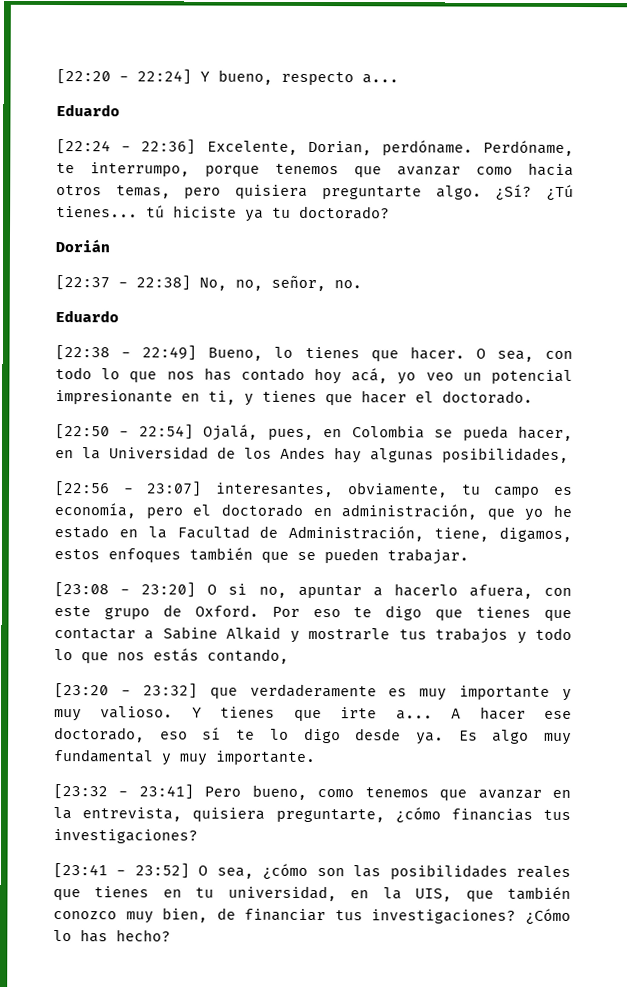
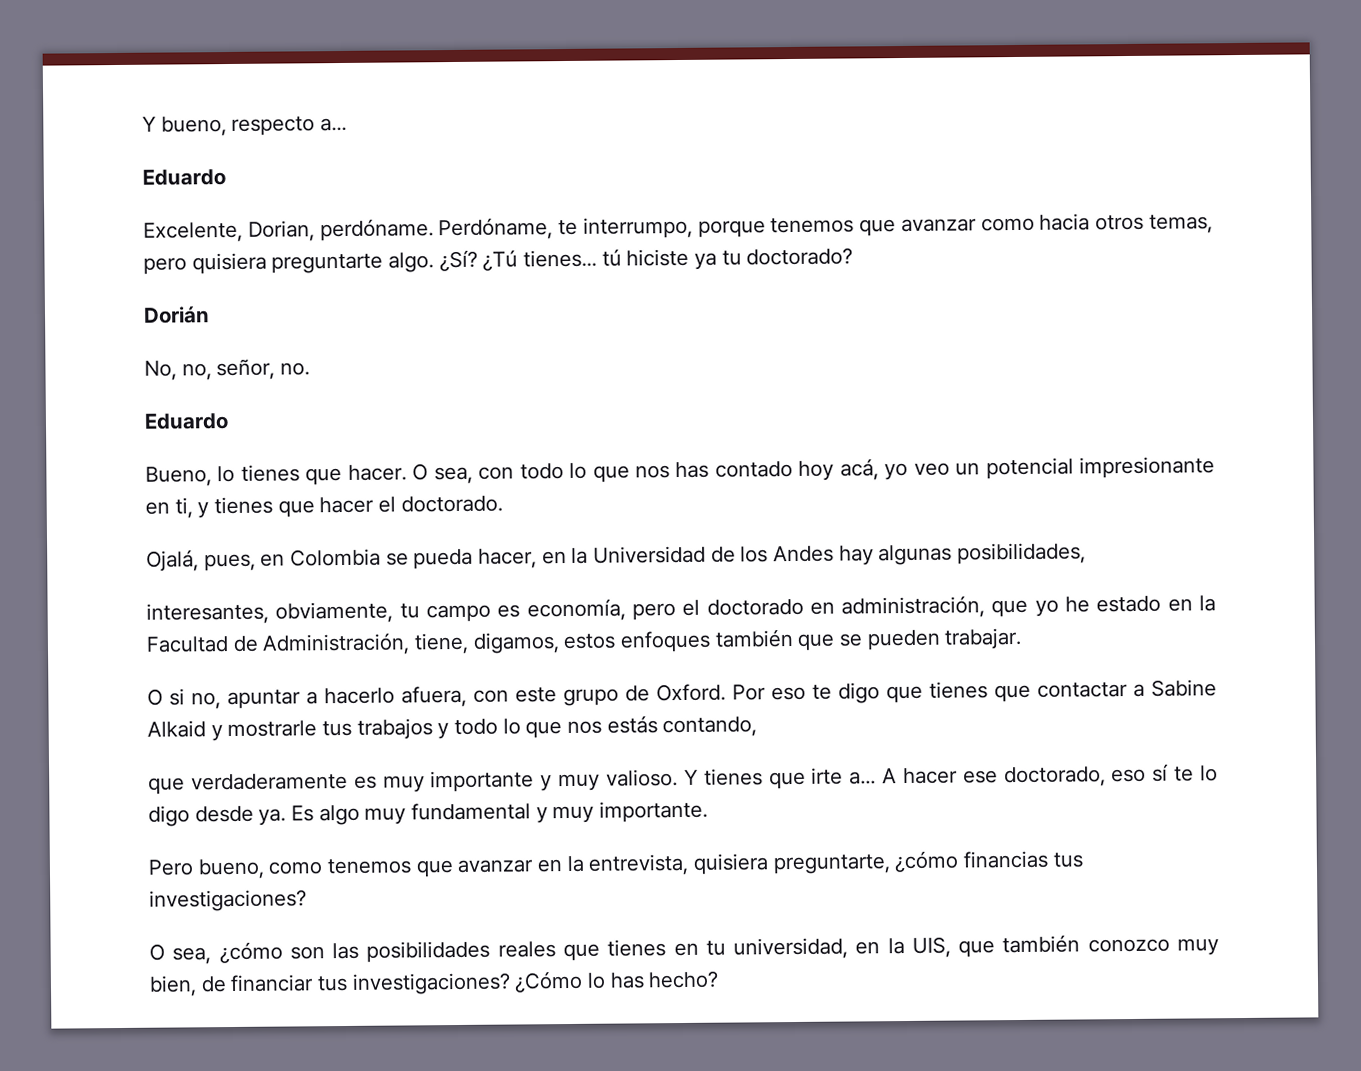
- [22:20 - 22:24] Y bueno, respecto a...
+ Y bueno, respecto a...
- [22:24 - 22:36] Excelente, Dorian, perdóname.
+ Excelente, Dorian, perdóname.
- [22:37 - 22:38] No, no, señor, no.
+ No, no, señor, no.
- [22:38 - 22:49] Bueno, lo tienes que hacer.
+ Bueno, lo tienes que hacer.
- [22:50 - 22:54] Ojalá, pues, en Colombia se pueda hacer, en la Universidad de los Andes hay algunas posibilidades,
+ Ojalá, pues, en Colombia se pueda hacer, en la Universidad de los Andes hay algunas posibilidades,
- [22:56 - 23:07] interesantes, obviamente, tu campo es economía, pero el doctorado en administración, que yo he estado en la Facultad de Administración, tiene, digamos, estos enfoques también que se pueden trabajar.
+ interesantes, obviamente, tu campo es economía, pero el doctorado en administración, que yo he estado en la Facultad de Administración, tiene, digamos, estos enfoques también que se pueden trabajar.
- [23:08 - 23:20] O si no, apuntar a hacerlo afuera, con este grupo de Oxford.
+ O si no, apuntar a hacerlo afuera, con este grupo de Oxford.
- [23:20 - 23:32] que verdaderamente es muy importante y muy valioso.
+ que verdaderamente es muy importante y muy valioso.
- [23:32 - 23:41] Pero bueno, como tenemos que avanzar en la entrevista, quisiera preguntarte, ¿cómo financias tus investigaciones?
+ Pero bueno, como tenemos que avanzar en la entrevista, quisiera preguntarte, ¿cómo financias tus investigaciones?
- [23:41 - 23:52] O sea, ¿cómo son las posibilidades reales que tienes en tu universidad, en la UIS, que también conozco muy bien, de financiar tus investigaciones?
+ O sea, ¿cómo son las posibilidades reales que tienes en tu universidad, en la UIS, que también conozco muy bien, de financiar tus investigaciones?

